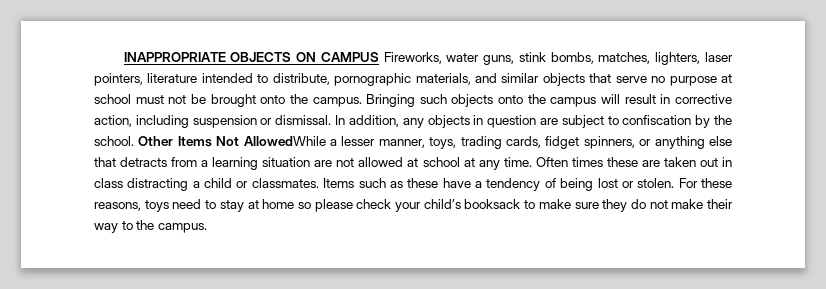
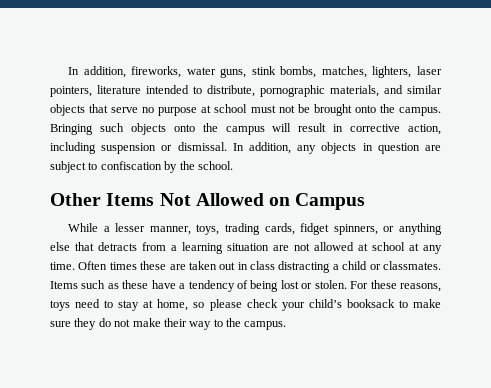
- INAPPROPRIATE OBJECTS ON CAMPUS Fireworks, water guns, stink bombs, matches, lighters, laser pointers, literature intended to distribute, pornographic materials, and similar objects that serve no purpose at school must not be brought onto the campus.
+ In addition, fireworks, water guns, stink bombs, matches, lighters, laser pointers, literature intended to distribute, pornographic materials, and similar objects that serve no purpose at school must not be brought onto the campus.
- In addition, any objects in question are subject to confiscation by the school. Other Items Not AllowedWhile a lesser manner, toys, trading cards, fidget spinners, or anything else that detracts from a learning situation are not allowed at school at any time.
+ In addition, any objects in question are subject to confiscation by the school.
+ Other Items Not Allowed on Campus
+ While a lesser manner, toys, trading cards, fidget spinners, or anything else that detracts from a learning situation are not allowed at school at any time.
- For these reasons, toys need to stay at home so please check your child’s booksack to make sure they do not make their way to the campus.
+ For these reasons, toys need to stay at home, so please check your child’s booksack to make sure they do not make their way to the campus.

